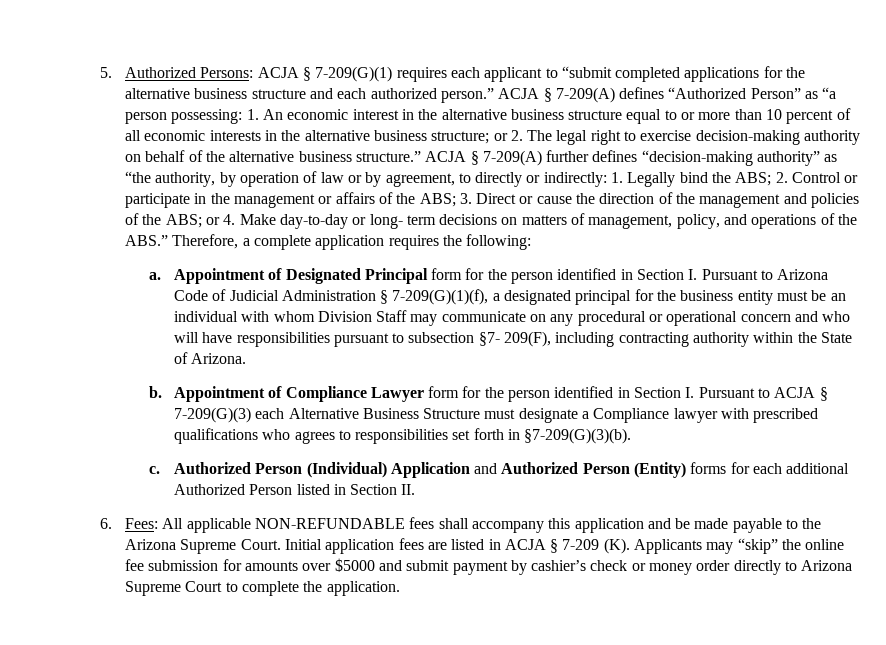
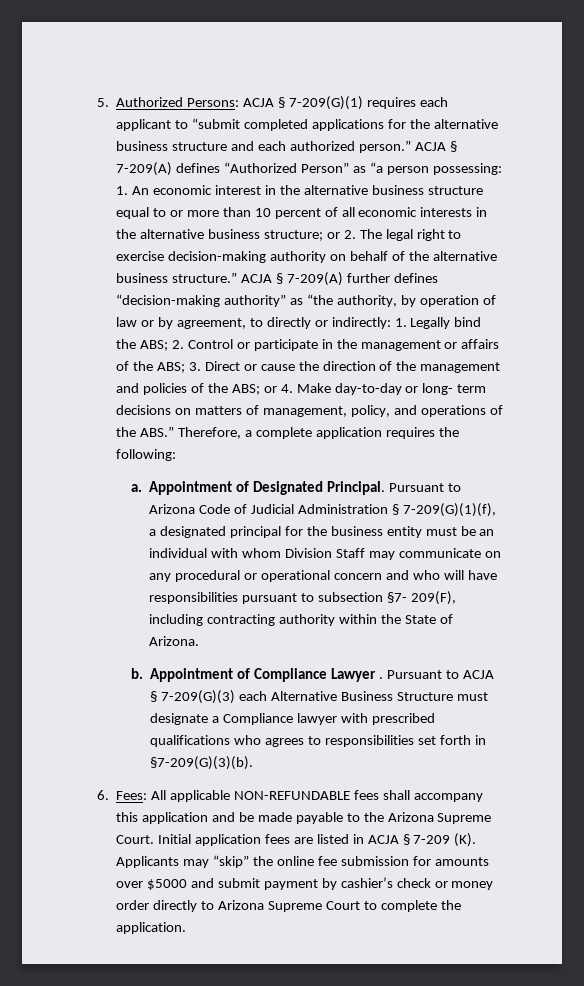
- Appointment of Designated Principal form for the person identified in Section I. Pursuant to Arizona Code of Judicial Administration § 7-209(G)(1)(f), a designated principal for the business entity must be an individual with whom Division Staff may communicate on any procedural or operational concern and who will have responsibilities pursuant to subsection §7- 209(F), including contracting authority within the State of Arizona.
+ Appointment of Designated Principal. Pursuant to Arizona Code of Judicial Administration § 7-209(G)(1)(f), a designated principal for the business entity must be an individual with whom Division Staff may communicate on any procedural or operational concern and who will have responsibilities pursuant to subsection §7- 209(F), including contracting authority within the State of Arizona.
- Appointment of Compliance Lawyer form for the person identified in Section I. Pursuant to ACJA § 7-209(G)(3) each Alternative Business Structure must designate a Compliance lawyer with prescribed qualifications who agrees to responsibilities set forth in §7-209(G)(3)(b).
+ Appointment of Compliance Lawyer . Pursuant to ACJA § 7-209(G)(3) each Alternative Business Structure must designate a Compliance lawyer with prescribed qualifications who agrees to responsibilities set forth in §7-209(G)(3)(b).
- c. Authorized Person (Individual) Application and Authorized Person (Entity) forms for each additional Authorized Person listed in Section II.

